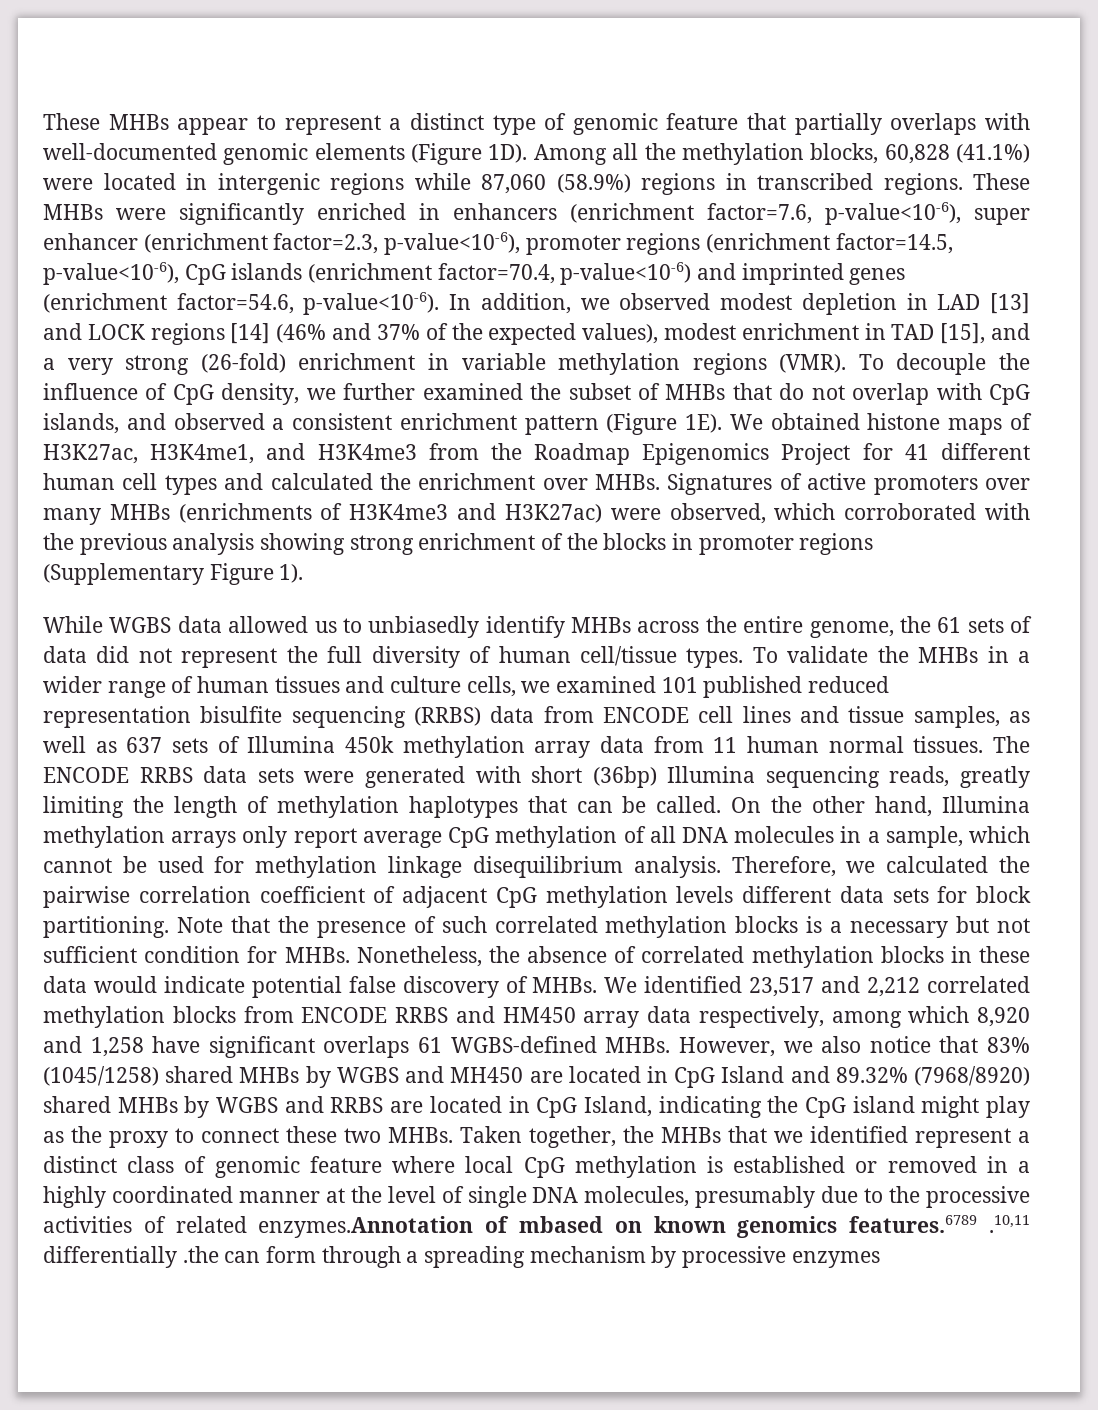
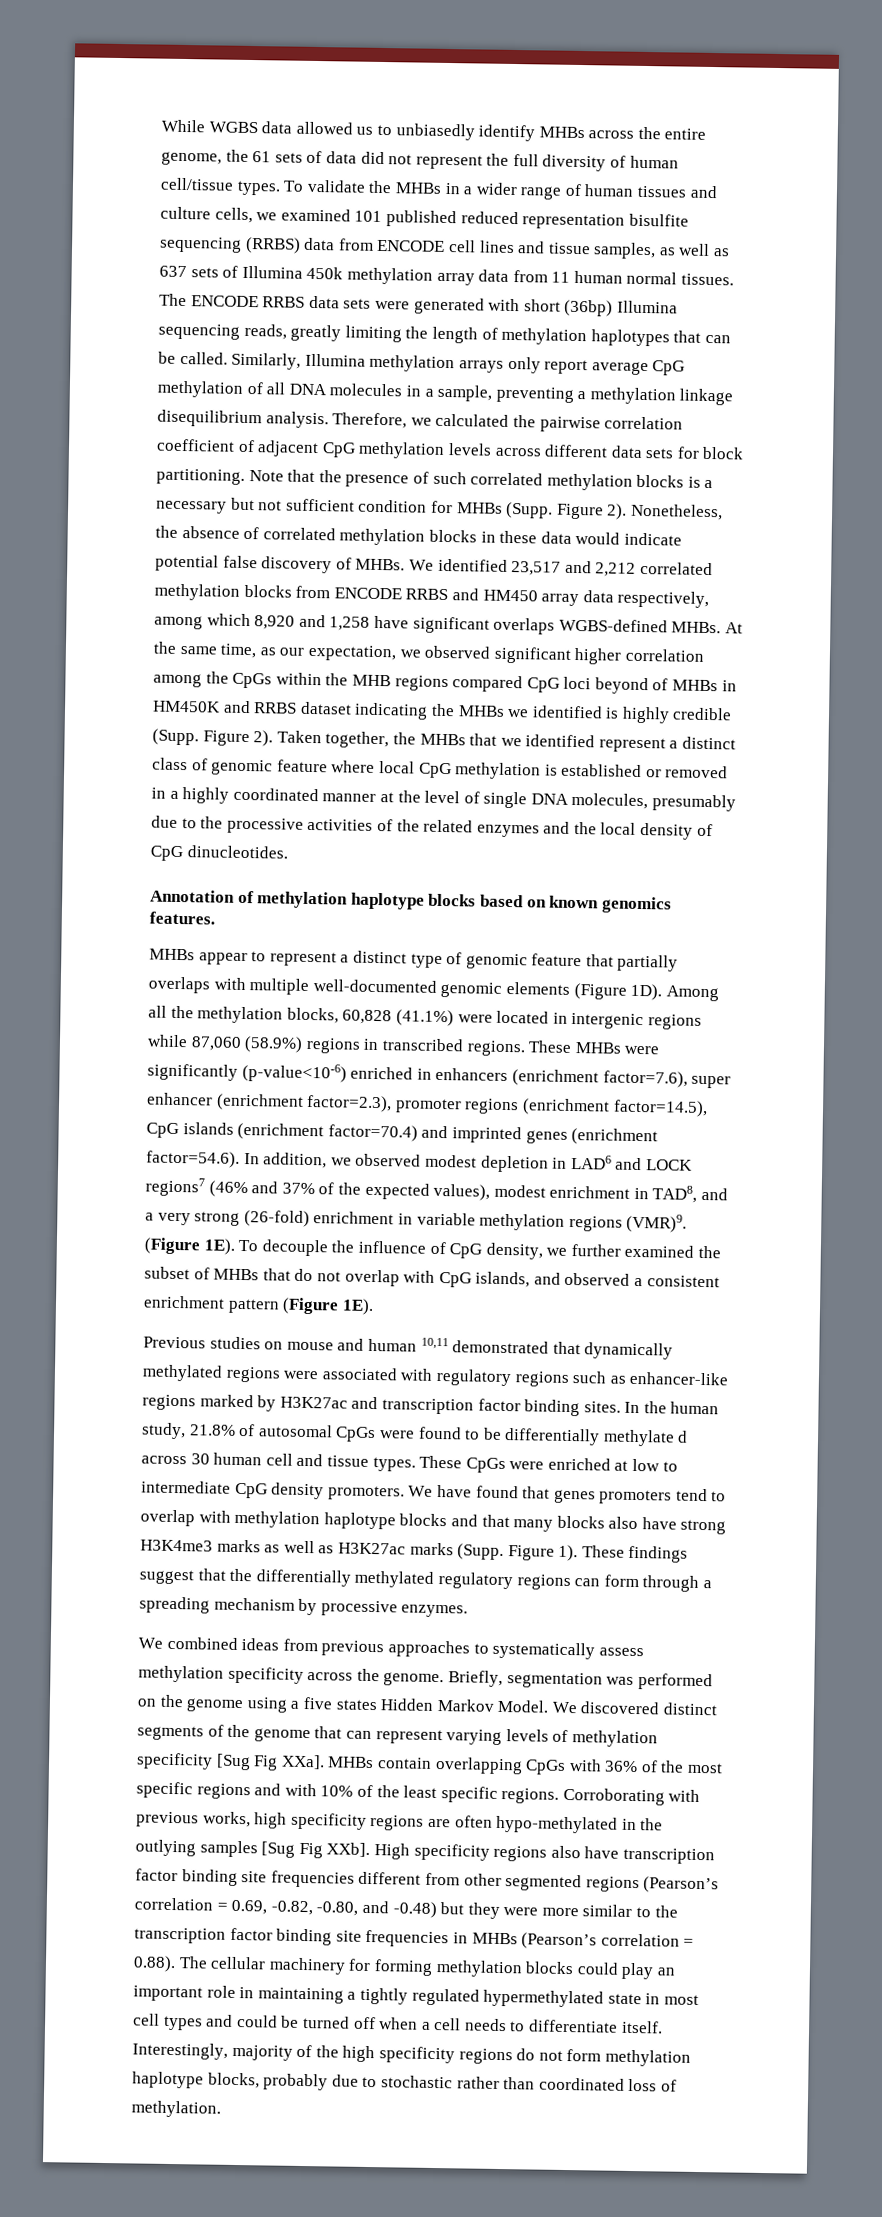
- These MHBs appear to represent a distinct type of genomic feature that partially overlaps with well-documented genomic elements (Figure 1D). Among all the methylation blocks, 60,828 (41.1%) were located in intergenic regions while 87,060 (58.9%) regions in transcribed regions. These MHBs were significantly enriched in enhancers (enrichment factor=7.6, p-value<10-6), super enhancer (enrichment factor=2.3, p-value<10-6), promoter regions (enrichment factor=14.5, p-value<10-6), CpG islands (enrichment factor=70.4, p-value<10-6) and imprinted genes (enrichment factor=54.6, p-value<10-6). In addition, we observed modest depletion in LAD [13] and LOCK regions [14] (46% and 37% of the expected values), modest enrichment in TAD [15], and a very strong (26-fold) enrichment in variable methylation regions (VMR). To decouple the influence of CpG density, we further examined the subset of MHBs that do not overlap with CpG islands, and observed a consistent enrichment pattern (Figure 1E). We obtained histone maps of H3K27ac, H3K4me1, and H3K4me3 from the Roadmap Epigenomics Project for 41 different human cell types and calculated the enrichment over MHBs. Signatures of active promoters over many MHBs (enrichments of H3K4me3 and H3K27ac) were observed, which corroborated with the previous analysis showing strong enrichment of the blocks in promoter regions (Supplementary Figure 1).
- On the other hand, Illumina methylation arrays only report average CpG methylation of all DNA molecules in a sample, which cannot be used for methylation linkage disequilibrium analysis.
+ Similarly, Illumina methylation arrays only report average CpG methylation of all DNA molecules in a sample, preventing a methylation linkage disequilibrium analysis.
- Therefore, we calculated the pairwise correlation coefficient of adjacent CpG methylation levels different data sets for block partitioning.
+ Therefore, we calculated the pairwise correlation coefficient of adjacent CpG methylation levels across different data sets for block partitioning.
- Note that the presence of such correlated methylation blocks is a necessary but not sufficient condition for MHBs.
+ Note that the presence of such correlated methylation blocks is a necessary but not sufficient condition for MHBs (Supp. Figure 2).
- We identified 23,517 and 2,212 correlated methylation blocks from ENCODE RRBS and HM450 array data respectively, among which 8,920 and 1,258 have significant overlaps 61 WGBS-defined MHBs.
+ We identified 23,517 and 2,212 correlated methylation blocks from ENCODE RRBS and HM450 array data respectively, among which 8,920 and 1,258 have significant overlaps WGBS-defined MHBs.
- However, we also notice that 83% (1045/1258) shared MHBs by WGBS and MH450 are located in CpG Island and 89.32% (7968/8920) shared MHBs by WGBS and RRBS are located in CpG Island, indicating the CpG island might play as the proxy to connect these two MHBs.
+ At the same time, as our expectation, we observed significant higher correlation among the CpGs within the MHB regions compared CpG loci beyond of MHBs in HM450K and RRBS dataset indicating the MHBs we identified is highly credible (Supp. Figure 2).
- Taken together, the MHBs that we identified represent a distinct class of genomic feature where local CpG methylation is established or removed in a highly coordinated manner at the level of single DNA molecules, presumably due to the processive activities of related enzymes.Annotation of mbased on known genomics features.6789 .10,11 differentially .the can form through a spreading mechanism by processive enzymes
+ Taken together, the MHBs that we identified represent a distinct class of genomic feature where local CpG methylation is established or removed in a highly coordinated manner at the level of single DNA molecules, presumably due to the processive activities of the related enzymes and the local density of CpG dinucleotides.
+ Annotation of methylation haplotype blocks based on known genomics features.
+ MHBs appear to represent a distinct type of genomic feature that partially overlaps with multiple well-documented genomic elements (Figure 1D). Among all the methylation blocks, 60,828 (41.1%) were located in intergenic regions while 87,060 (58.9%) regions in transcribed regions. These MHBs were significantly (p-value<10-6) enriched in enhancers (enrichment factor=7.6), super enhancer (enrichment factor=2.3), promoter regions (enrichment factor=14.5), CpG islands (enrichment factor=70.4) and imprinted genes (enrichment factor=54.6). In addition, we observed modest depletion in LAD6 and LOCK regions7 (46% and 37% of the expected values), modest enrichment in TAD8, and a very strong (26-fold) enrichment in variable methylation regions (VMR)9. (Figure 1E). To decouple the influence of CpG density, we further examined the subset of MHBs that do not overlap with CpG islands, and observed a consistent enrichment pattern (Figure 1E).
+ Previous studies on mouse and human 10,11 demonstrated that dynamically methylated regions were associated with regulatory regions such as enhancer-like regions marked by H3K27ac and transcription factor binding sites. In the human study, 21.8% of autosomal CpGs were found to be differentially methylate d across 30 human cell and tissue types. These CpGs were enriched at low to intermediate CpG density promoters. We have found that genes promoters tend to overlap with methylation haplotype blocks and that many blocks also have strong H3K4me3 marks as well as H3K27ac marks (Supp. Figure 1). These findings suggest that the differentially methylated regulatory regions can form through a spreading mechanism by processive enzymes.
+ We combined ideas from previous approaches to systematically assess methylation specificity across the genome. Briefly, segmentation was performed on the genome using a five states Hidden Markov Model. We discovered distinct segments of the genome that can represent varying levels of methylation specificity [Sug Fig XXa]. MHBs contain overlapping CpGs with 36% of the most specific regions and with 10% of the least specific regions. Corroborating with previous works, high specificity regions are often hypo-methylated in the outlying samples [Sug Fig XXb]. High specificity regions also have transcription factor binding site frequencies different from other segmented regions (Pearson’s correlation = 0.69, -0.82, -0.80, and -0.48) but they were more similar to the transcription factor binding site frequencies in MHBs (Pearson’s correlation = 0.88). The cellular machinery for forming methylation blocks could play an important role in maintaining a tightly regulated hypermethylated state in most cell types and could be turned off when a cell needs to differentiate itself. Interestingly, majority of the high specificity regions do not form methylation haplotype blocks, probably due to stochastic rather than coordinated loss of methylation.

